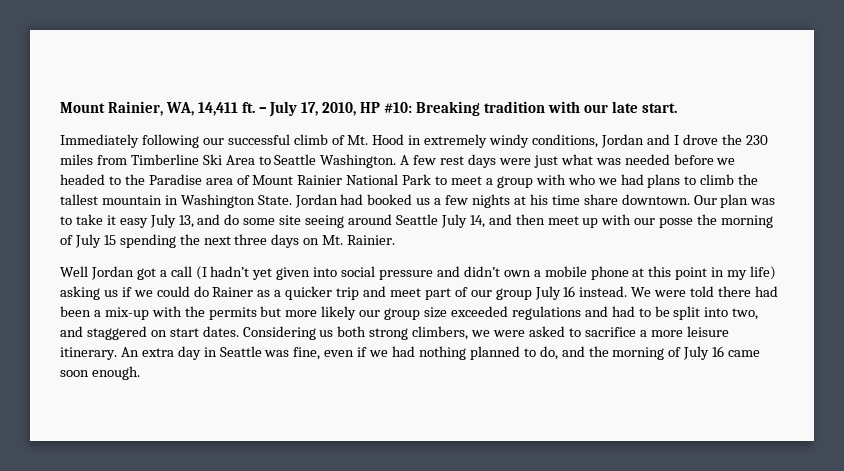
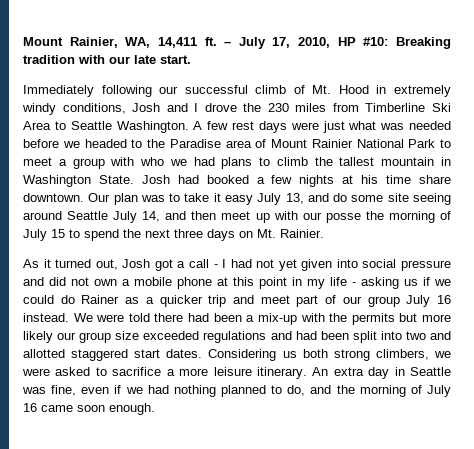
- Immediately following our successful climb of Mt. Hood in extremely windy conditions, Jordan and I drove the 230 miles from Timberline Ski Area to Seattle Washington.
+ Immediately following our successful climb of Mt. Hood in extremely windy conditions, Josh and I drove the 230 miles from Timberline Ski Area to Seattle Washington.
- Jordan had booked us a few nights at his time share downtown.
+ Josh had booked a few nights at his time share downtown.
- Our plan was to take it easy July 13, and do some site seeing around Seattle July 14, and then meet up with our posse the morning of July 15 spending the next three days on Mt. Rainier.
+ Our plan was to take it easy July 13, and do some site seeing around Seattle July 14, and then meet up with our posse the morning of July 15 to spend the next three days on Mt. Rainier.
- Well Jordan got a call (I hadn’t yet given into social pressure and didn’t own a mobile phone at this point in my life) asking us if we could do Rainer as a quicker trip and meet part of our group July 16 instead.
+ As it turned out, Josh got a call - I had not yet given into social pressure and did not own a mobile phone at this point in my life - asking us if we could do Rainer as a quicker trip and meet part of our group July 16 instead.
- We were told there had been a mix-up with the permits but more likely our group size exceeded regulations and had to be split into two, and staggered on start dates.
+ We were told there had been a mix-up with the permits but more likely our group size exceeded regulations and had been split into two and allotted staggered start dates.

